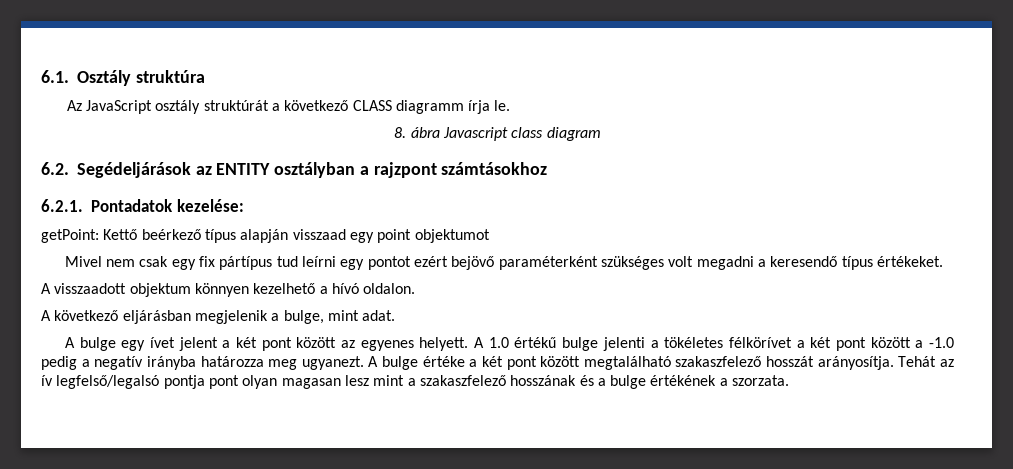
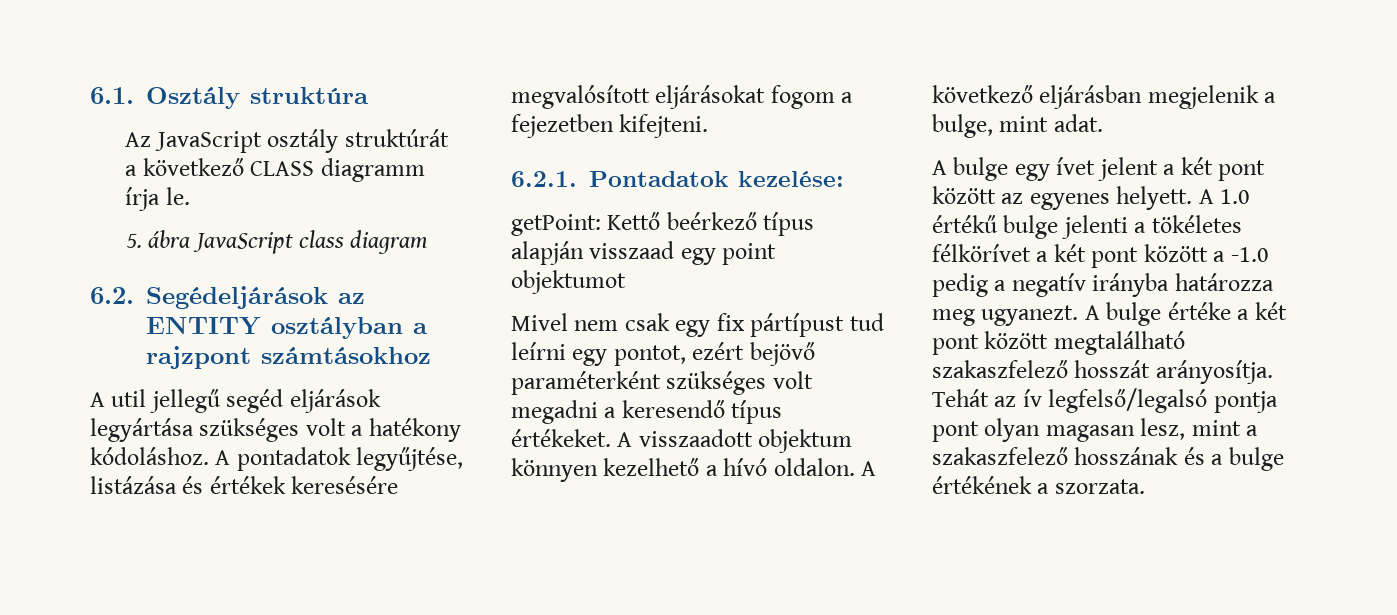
- 8. ábra Javascript class diagram
+ 5. ábra JavaScript class diagram
+ A util jellegű segéd eljárások legyártása szükséges volt a hatékony kódoláshoz. A pontadatok legyűjtése, listázása és értékek keresésére megvalósított eljárásokat fogom a fejezetben kifejteni.
- Mivel nem csak egy fix pártípus tud leírni egy pontot ezért bejövő paraméterként szükséges volt megadni a keresendő típus értékeket.
- A visszaadott objektum könnyen kezelhető a hívó oldalon.
- A következő eljárásban megjelenik a bulge, mint adat.
+ Mivel nem csak egy fix pártípust tud leírni egy pontot, ezért bejövő paraméterként szükséges volt megadni a keresendő típus értékeket. A visszaadott objektum könnyen kezelhető a hívó oldalon. A következő eljárásban megjelenik a bulge, mint adat.
- Tehát az ív legfelső/legalsó pontja pont olyan magasan lesz mint a szakaszfelező hosszának és a bulge értékének a szorzata.
+ Tehát az ív legfelső/legalsó pontja pont olyan magasan lesz, mint a szakaszfelező hosszának és a bulge értékének a szorzata.

